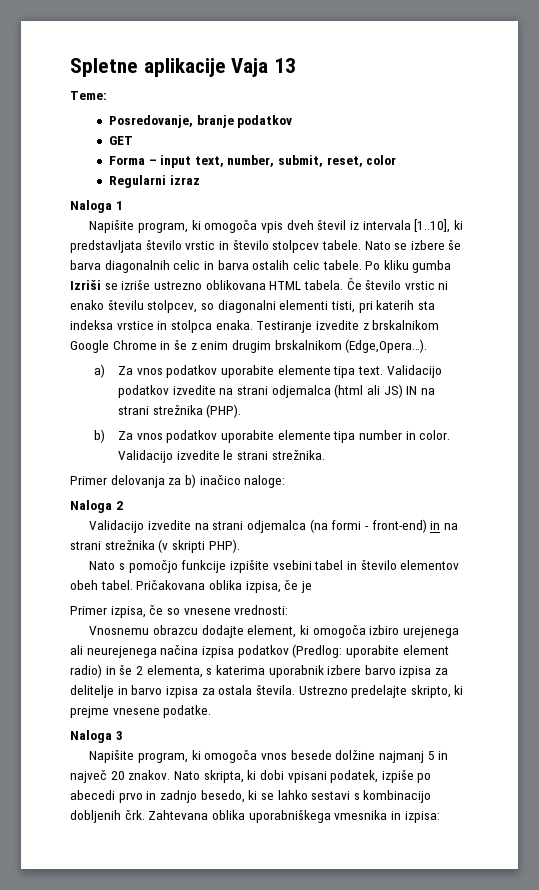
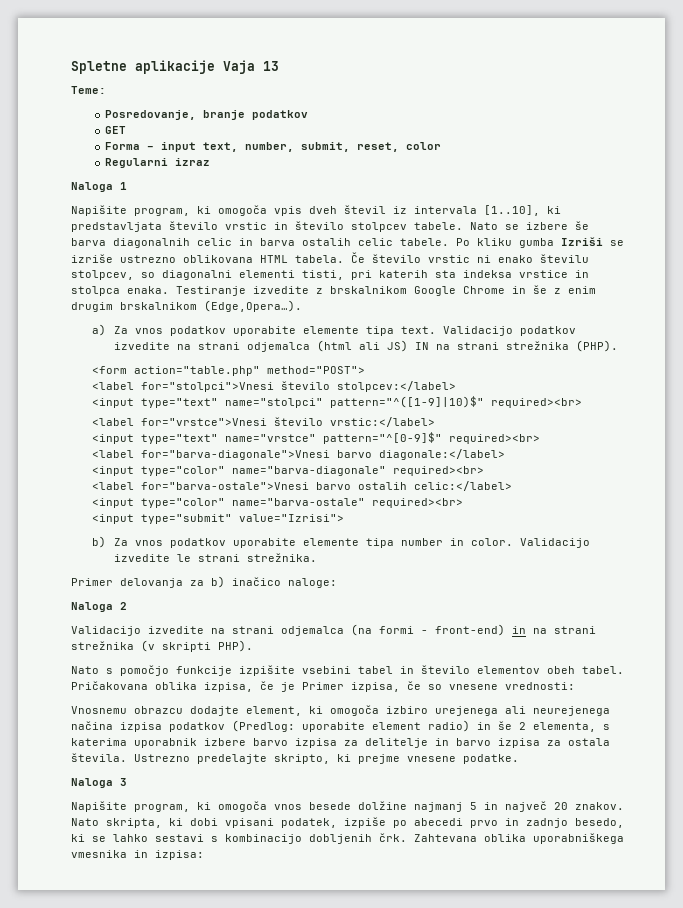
+ <form action="table.php" method="POST">
+ <label for="stolpci">Vnesi število stolpcev:</label>
+ <input type="text" name="stolpci" pattern="^([1-9]|10)$" required><br>
+ <label for="vrstce">Vnesi število vrstic:</label>
+ <input type="text" name="vrstce" pattern="^[0-9]$" required><br>
+ <label for="barva-diagonale">Vnesi barvo diagonale:</label>
+ <input type="color" name="barva-diagonale" required><br>
+ <label for="barva-ostale">Vnesi barvo ostalih celic:</label>
+ <input type="color" name="barva-ostale" required><br>
+ <input type="submit" value="Izrisi">
- Pričakovana oblika izpisa, če je
- Primer izpisa, če so vnesene vrednosti:
+ Pričakovana oblika izpisa, če je Primer izpisa, če so vnesene vrednosti:

